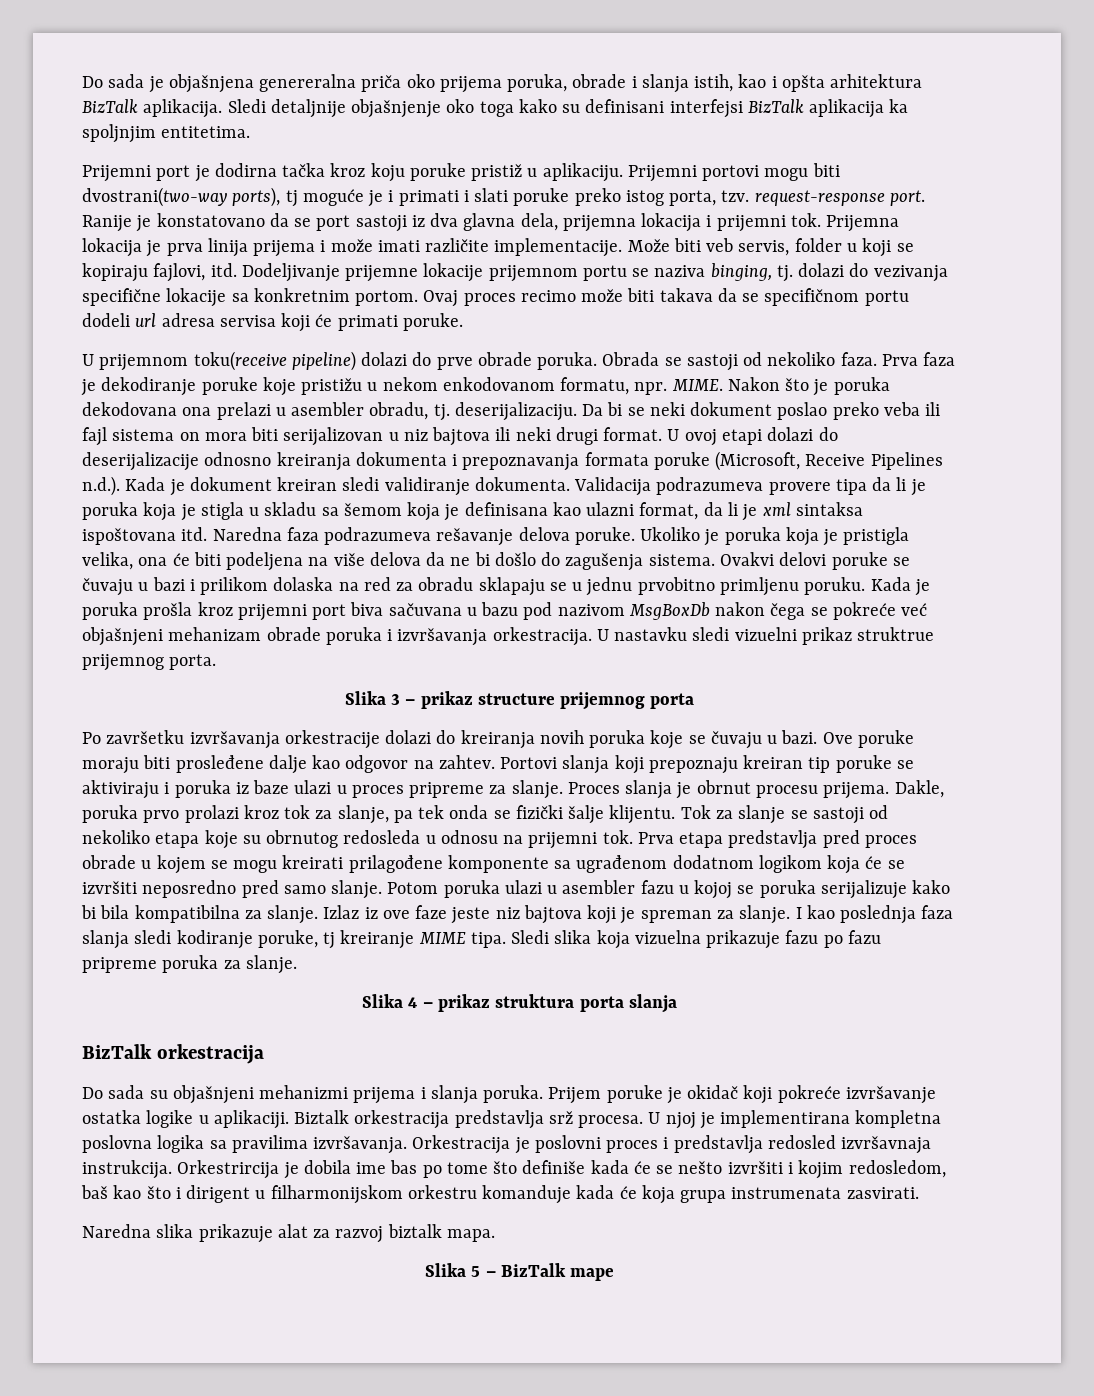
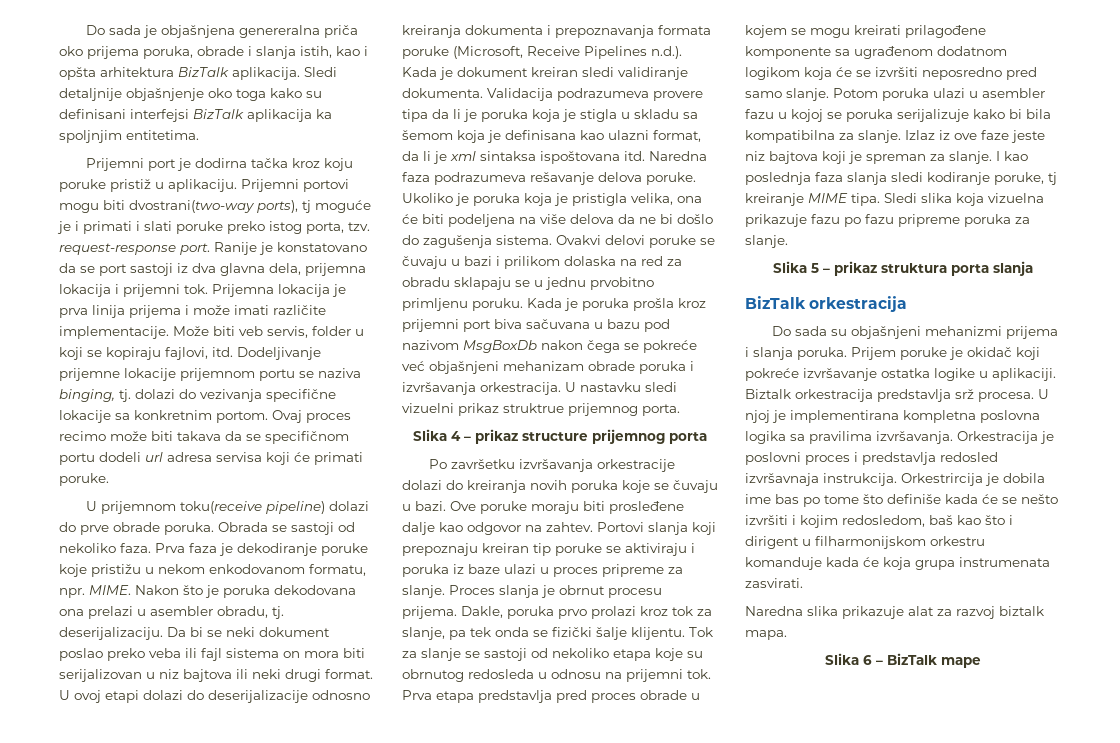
- Slika 3 – prikaz structure prijemnog porta
+ Slika 4 – prikaz structure prijemnog porta
- Slika 4 – prikaz struktura porta slanja
+ Slika 5 – prikaz struktura porta slanja
- Slika 5 – BizTalk mape
+ Slika 6 – BizTalk mape

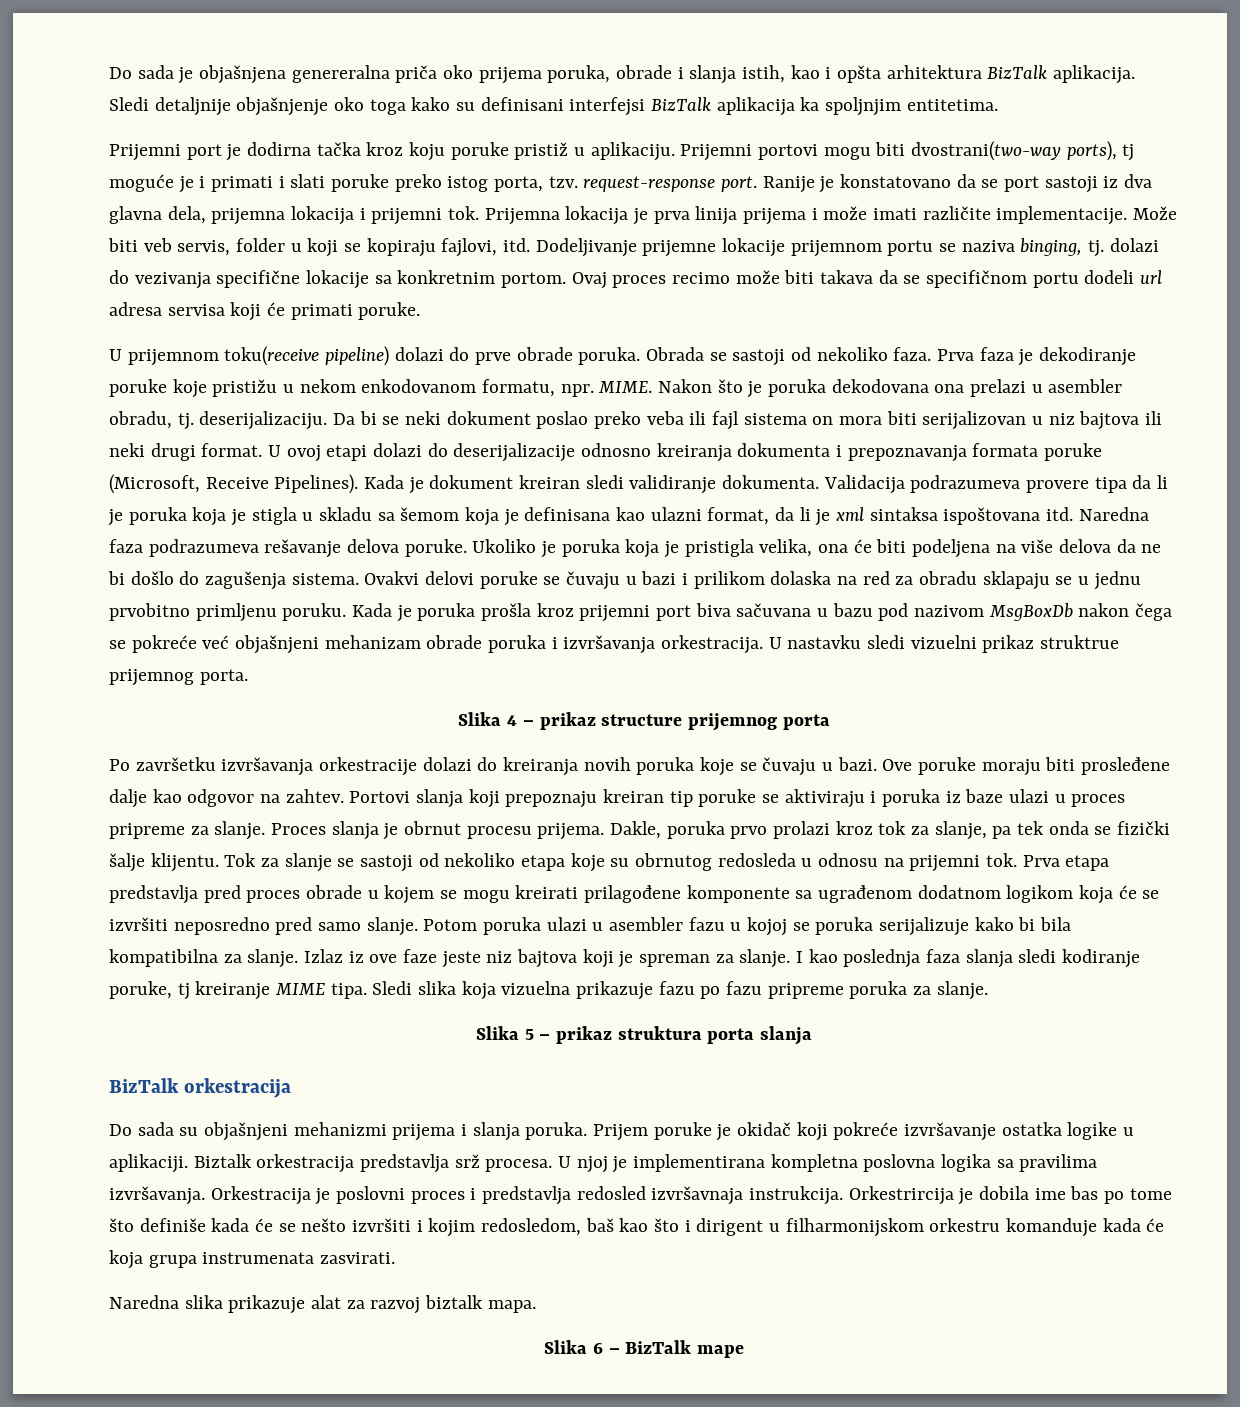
- U ovoj etapi dolazi do deserijalizacije odnosno kreiranja dokumenta i prepoznavanja formata poruke (Microsoft, Receive Pipelines n.d.). Kada je dokument kreiran sledi validiranje dokumenta.
+ U ovoj etapi dolazi do deserijalizacije odnosno kreiranja dokumenta i prepoznavanja formata poruke (Microsoft, Receive Pipelines). Kada je dokument kreiran sledi validiranje dokumenta.

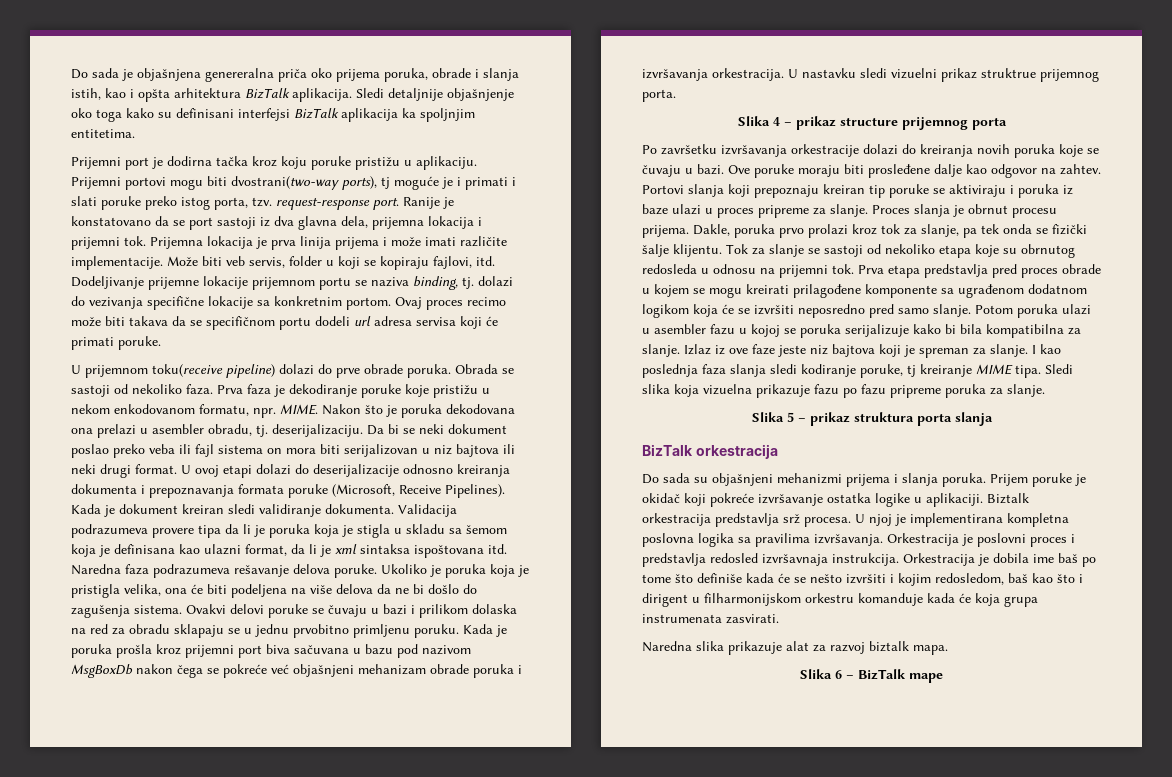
- Prijemni port je dodirna tačka kroz koju poruke pristiž u aplikaciju.
+ Prijemni port je dodirna tačka kroz koju poruke pristižu u aplikaciju.
- Dodeljivanje prijemne lokacije prijemnom portu se naziva binging, tj. dolazi do vezivanja specifične lokacije sa konkretnim portom.
+ Dodeljivanje prijemne lokacije prijemnom portu se naziva binding, tj. dolazi do vezivanja specifične lokacije sa konkretnim portom.
- Orkestrircija je dobila ime bas po tome što definiše kada će se nešto izvršiti i kojim redosledom, baš kao što i dirigent u filharmonijskom orkestru komanduje kada će koja grupa instrumenata zasvirati.
+ Orkestracija je dobila ime baš po tome što definiše kada će se nešto izvršiti i kojim redosledom, baš kao što i dirigent u filharmonijskom orkestru komanduje kada će koja grupa instrumenata zasvirati.

